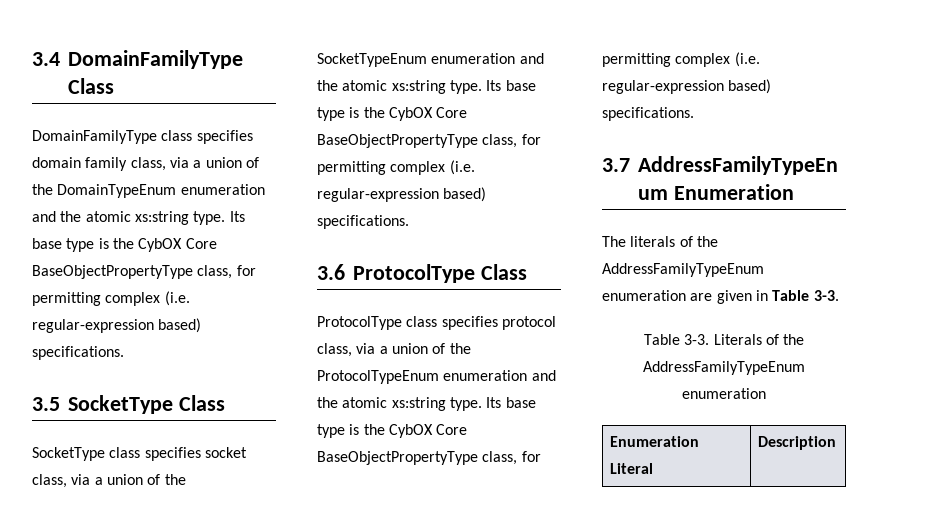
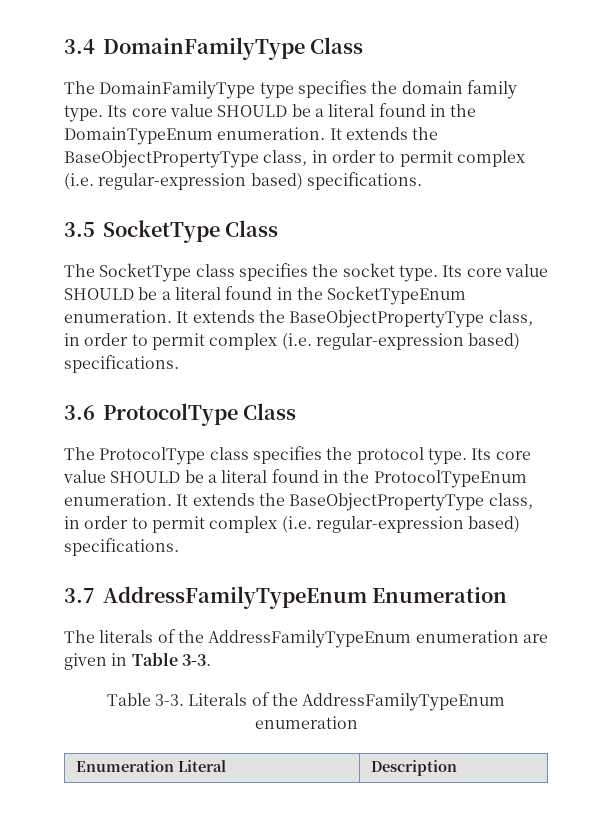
- DomainFamilyType class specifies domain family class, via a union of the DomainTypeEnum enumeration and the atomic xs:string type. Its base type is the CybOX Core BaseObjectPropertyType class, for permitting complex (i.e. regular-expression based) specifications.
+ The DomainFamilyType type specifies the domain family type. Its core value SHOULD be a literal found in the DomainTypeEnum enumeration. It extends the BaseObjectPropertyType class, in order to permit complex (i.e. regular-expression based) specifications.
- SocketType class specifies socket class, via a union of the SocketTypeEnum enumeration and the atomic xs:string type. Its base type is the CybOX Core BaseObjectPropertyType class, for permitting complex (i.e. regular-expression based) specifications.
+ The SocketType class specifies the socket type. Its core value SHOULD be a literal found in the SocketTypeEnum enumeration. It extends the BaseObjectPropertyType class, in order to permit complex (i.e. regular-expression based) specifications.
- ProtocolType class specifies protocol class, via a union of the ProtocolTypeEnum enumeration and the atomic xs:string type. Its base type is the CybOX Core BaseObjectPropertyType class, for permitting complex (i.e. regular-expression based) specifications.
+ The ProtocolType class specifies the protocol type. Its core value SHOULD be a literal found in the ProtocolTypeEnum enumeration. It extends the BaseObjectPropertyType class, in order to permit complex (i.e. regular-expression based) specifications.

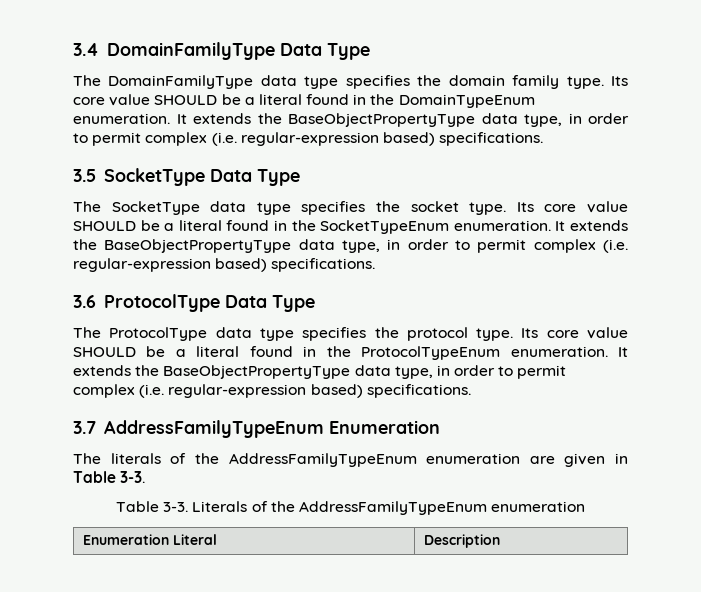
- 3.4 DomainFamilyType Class
+ 3.4 DomainFamilyType Data Type
- The DomainFamilyType type specifies the domain family type.
+ The DomainFamilyType data type specifies the domain family type.
- Its core value SHOULD be a literal found in the DomainTypeEnum enumeration. It extends the BaseObjectPropertyType class, in order to permit complex (i.e. regular-expression based) specifications.
+ Its core value SHOULD be a literal found in the DomainTypeEnum enumeration. It extends the BaseObjectPropertyType data type, in order to permit complex (i.e. regular-expression based) specifications.
- 3.5 SocketType Class
+ 3.5 SocketType Data Type
- The SocketType class specifies the socket type.
+ The SocketType data type specifies the socket type.
- Its core value SHOULD be a literal found in the SocketTypeEnum enumeration. It extends the BaseObjectPropertyType class, in order to permit complex (i.e. regular-expression based) specifications.
+ Its core value SHOULD be a literal found in the SocketTypeEnum enumeration. It extends the BaseObjectPropertyType data type, in order to permit complex (i.e. regular-expression based) specifications.
- 3.6 ProtocolType Class
+ 3.6 ProtocolType Data Type
- The ProtocolType class specifies the protocol type.
+ The ProtocolType data type specifies the protocol type.
- Its core value SHOULD be a literal found in the ProtocolTypeEnum enumeration. It extends the BaseObjectPropertyType class, in order to permit complex (i.e. regular-expression based) specifications.
+ Its core value SHOULD be a literal found in the ProtocolTypeEnum enumeration. It extends the BaseObjectPropertyType data type, in order to permit complex (i.e. regular-expression based) specifications.

